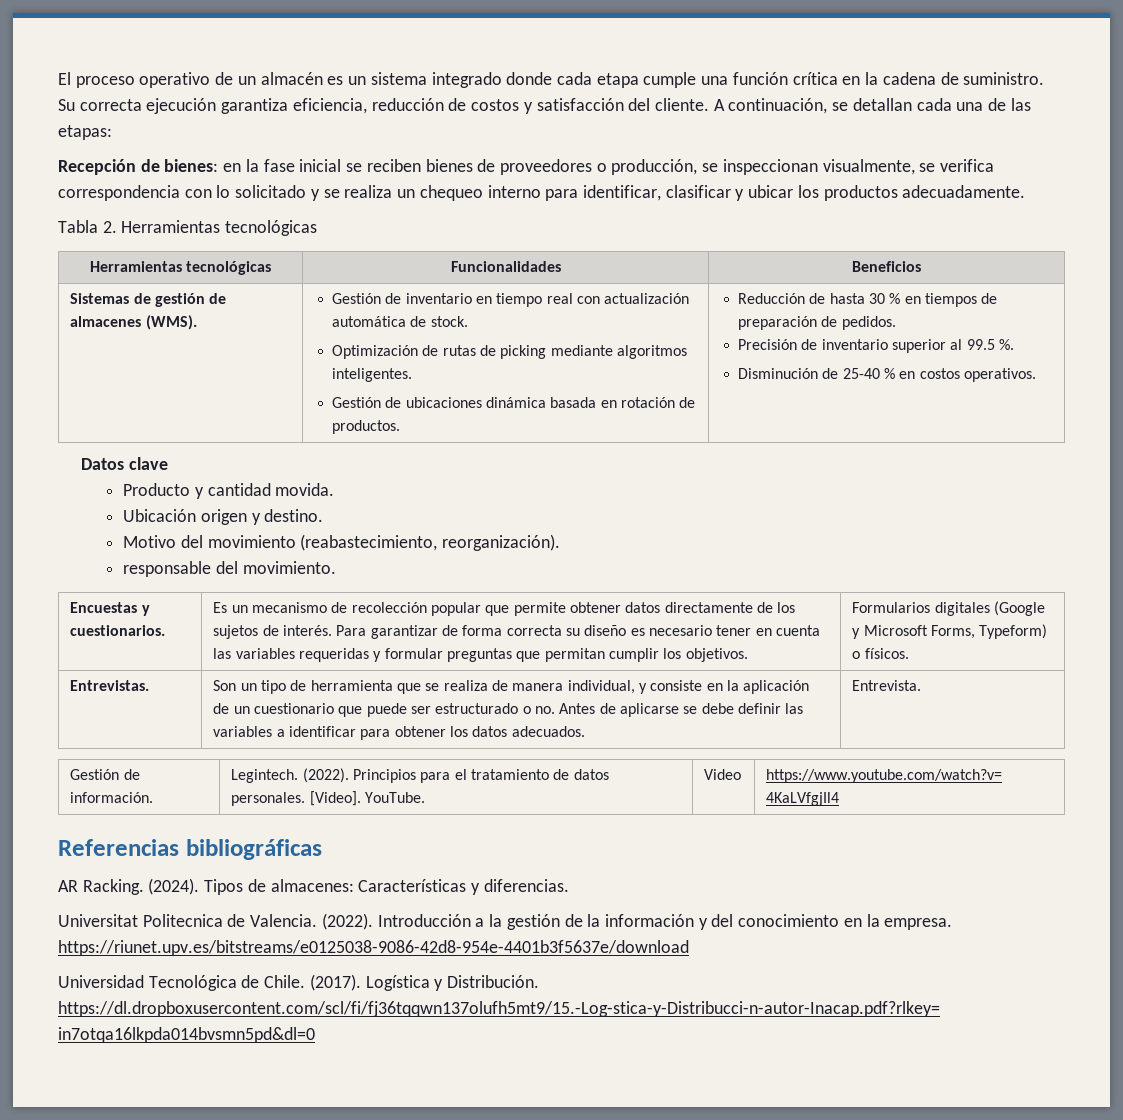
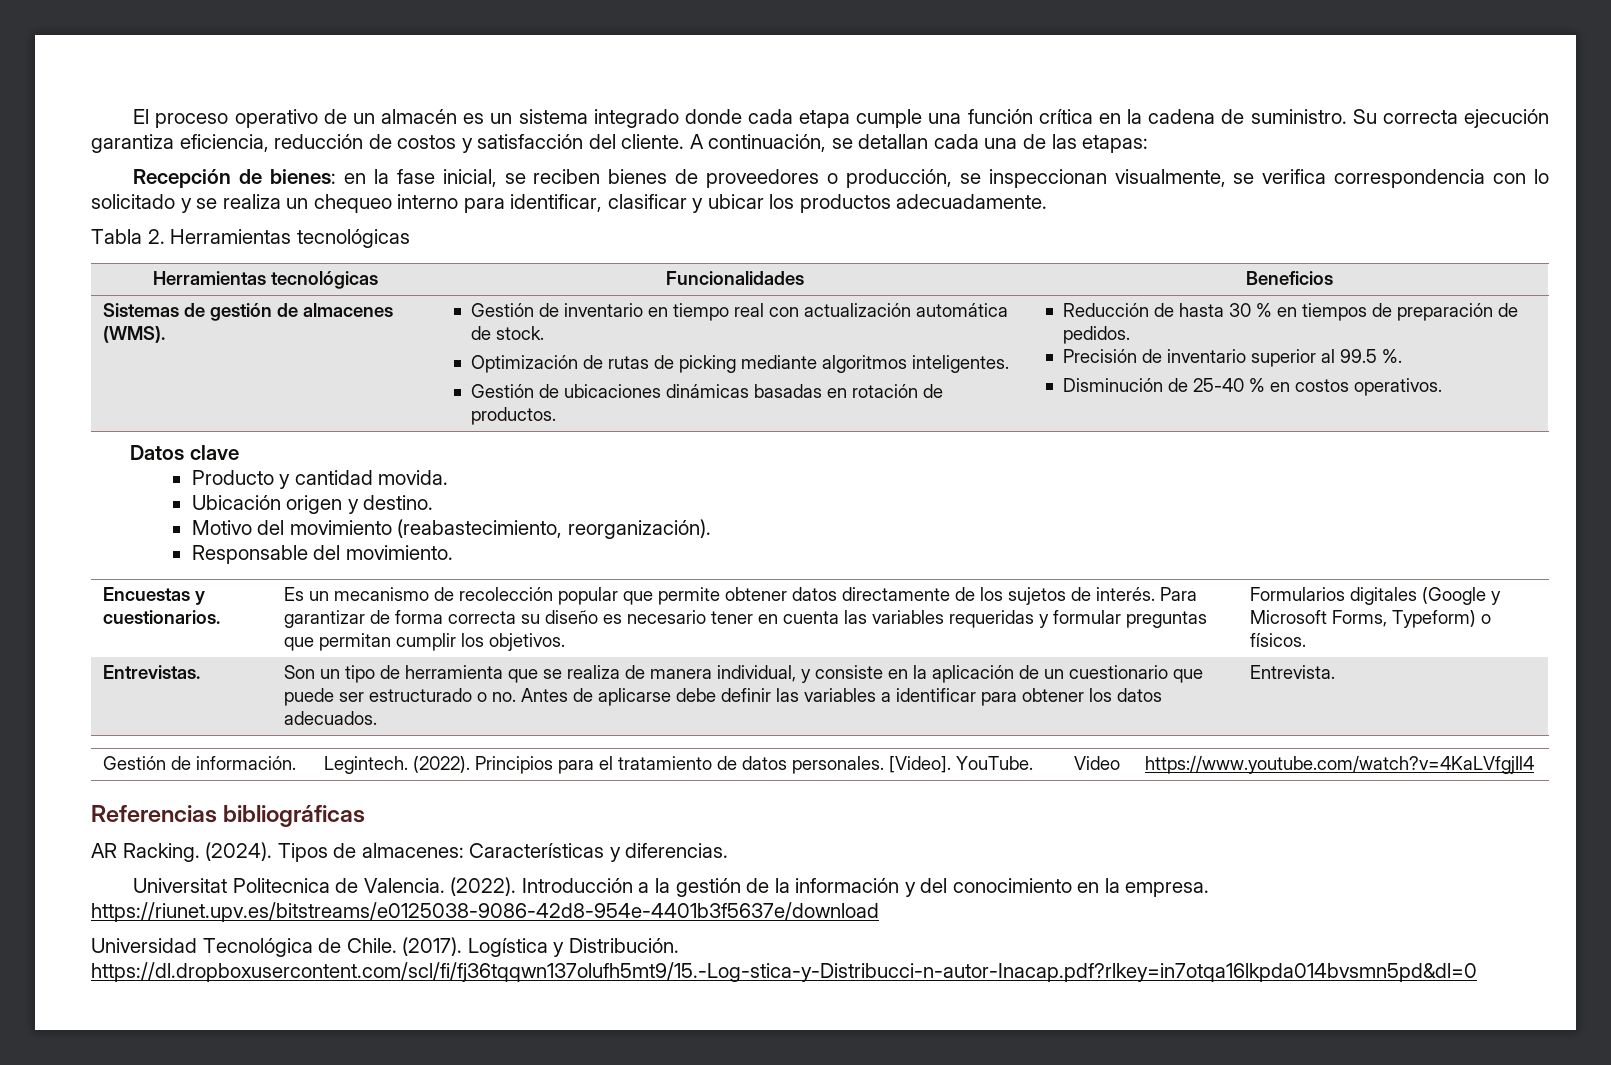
- Recepción de bienes: en la fase inicial se reciben bienes de proveedores o producción, se inspeccionan visualmente, se verifica correspondencia con lo solicitado y se realiza un chequeo interno para identificar, clasificar y ubicar los productos adecuadamente.
+ Recepción de bienes: en la fase inicial, se reciben bienes de proveedores o producción, se inspeccionan visualmente, se verifica correspondencia con lo solicitado y se realiza un chequeo interno para identificar, clasificar y ubicar los productos adecuadamente.
- Gestión de ubicaciones dinámica basada en rotación de productos.
+ Gestión de ubicaciones dinámicas basadas en rotación de productos.
- responsable del movimiento.
+ Responsable del movimiento.
- Son un tipo de herramienta que se realiza de manera individual, y consiste en la aplicación de un cuestionario que puede ser estructurado o no. Antes de aplicarse se debe definir las variables a identificar para obtener los datos adecuados.
+ Son un tipo de herramienta que se realiza de manera individual, y consiste en la aplicación de un cuestionario que puede ser estructurado o no. Antes de aplicarse debe definir las variables a identificar para obtener los datos adecuados.

